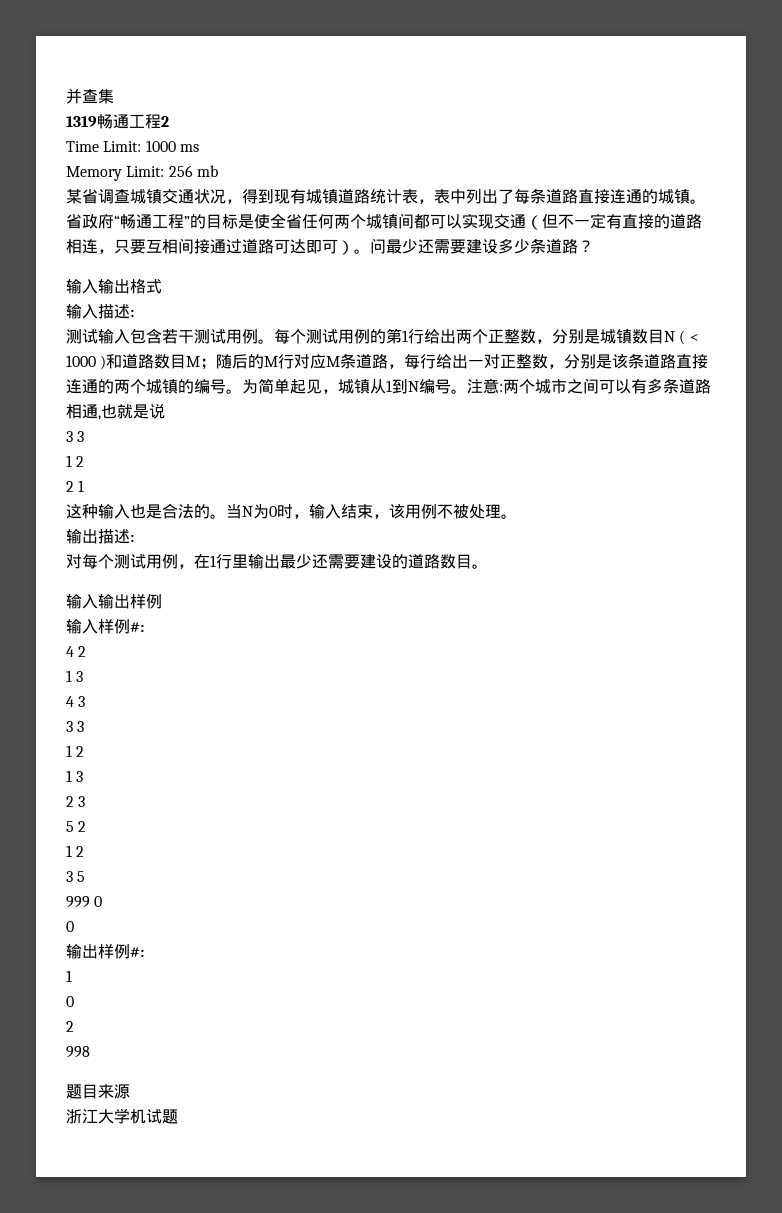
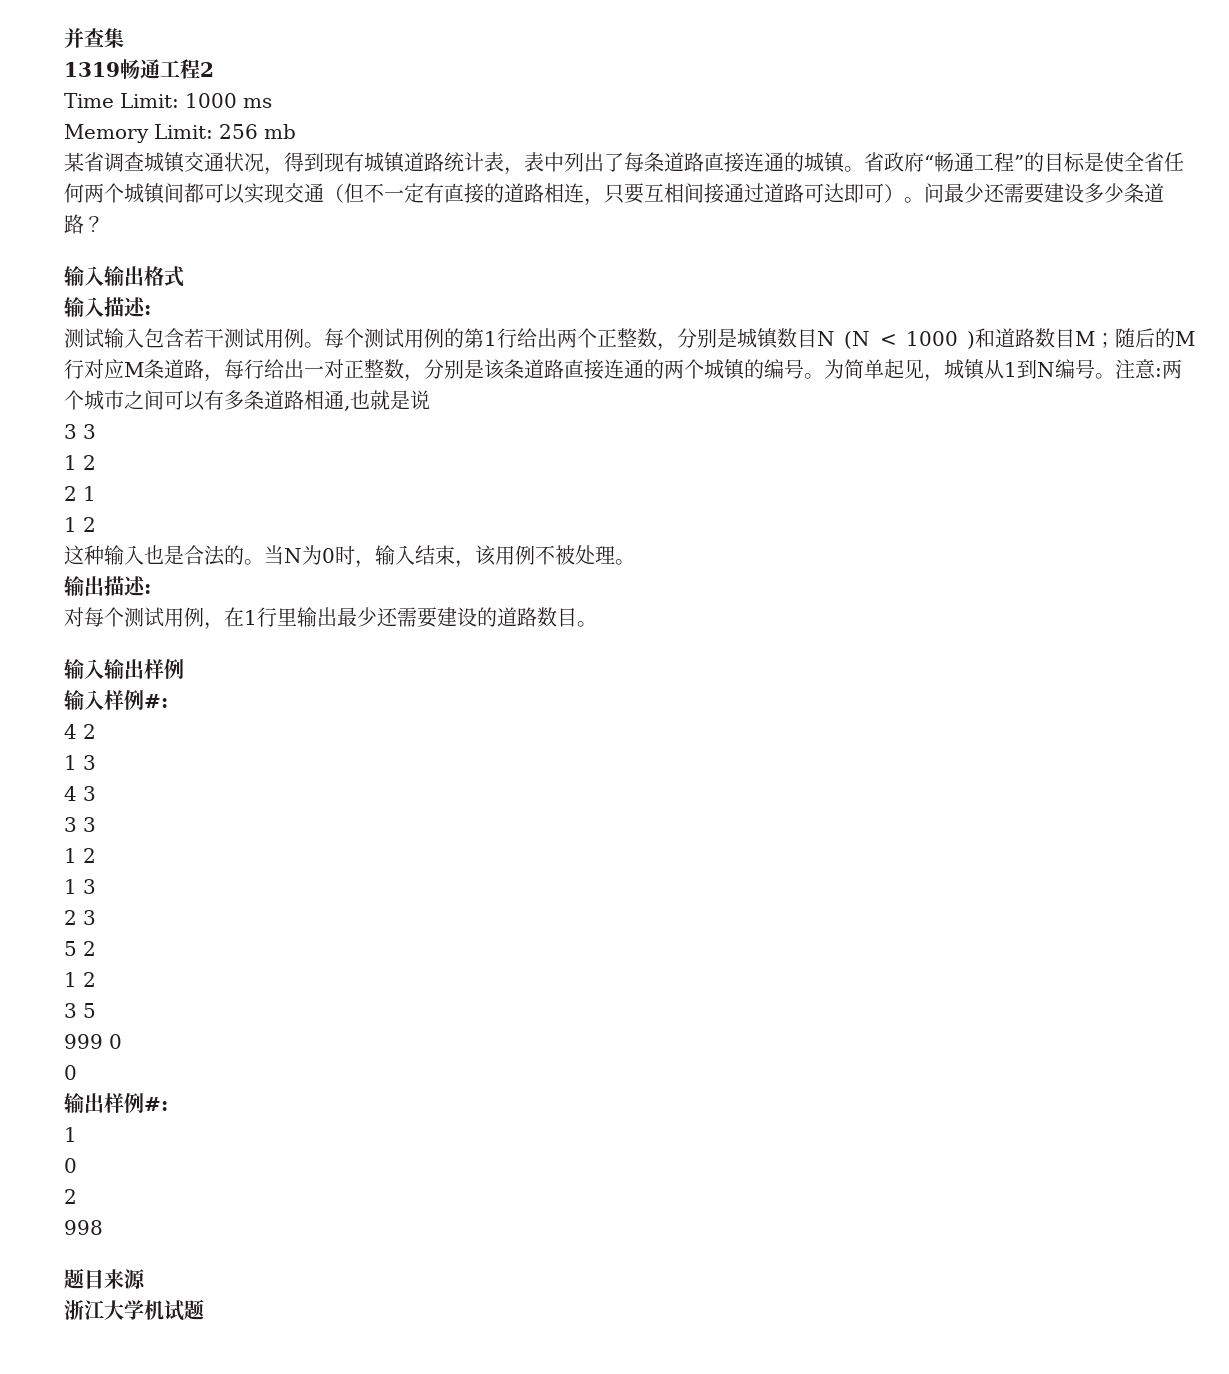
- 每个测试用例的第1行给出两个正整数，分别是城镇数目N ( < 1000 )和道路数目M；随后的M行对应M条道路，每行给出一对正整数，分别是该条道路直接连通的两个城镇的编号。
+ 每个测试用例的第1行给出两个正整数，分别是城镇数目N (N < 1000 )和道路数目M；随后的M行对应M条道路，每行给出一对正整数，分别是该条道路直接连通的两个城镇的编号。
  2 1
+ 1 2

